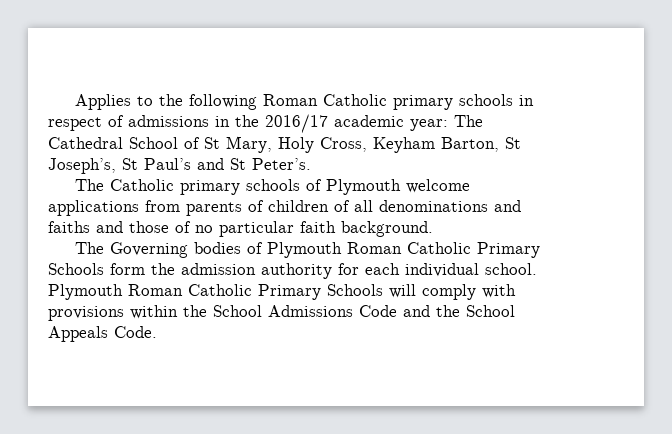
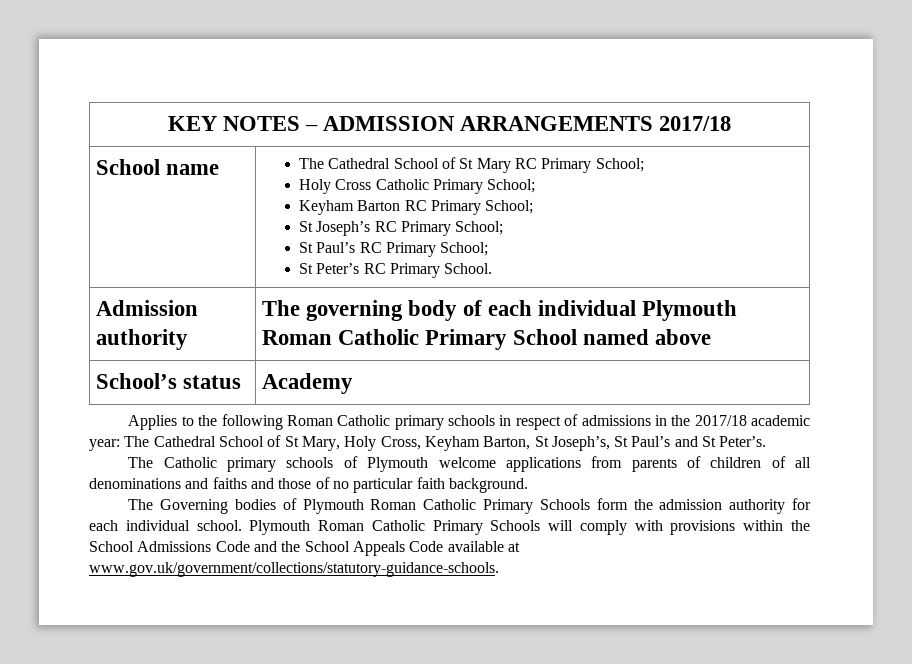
+ KEY NOTES – ADMISSION ARRANGEMENTS 2017/18
+ School name | The Cathedral School of St Mary RC Primary School;
+ Holy Cross Catholic Primary School;
+ Keyham Barton RC Primary School;
+ St Joseph’s RC Primary School;
+ St Paul’s RC Primary School;
+ St Peter’s RC Primary School.
+ Admission authority | The governing body of each individual Plymouth Roman Catholic Primary School named above
+ School’s status | Academy
- Applies to the following Roman Catholic primary schools in respect of admissions in the 2016/17 academic year: The Cathedral School of St Mary, Holy Cross, Keyham Barton, St Joseph’s, St Paul’s and St Peter’s.
+ Applies to the following Roman Catholic primary schools in respect of admissions in the 2017/18 academic year: The Cathedral School of St Mary, Holy Cross, Keyham Barton, St Joseph’s, St Paul’s and St Peter’s.
- Plymouth Roman Catholic Primary Schools will comply with provisions within the School Admissions Code and the School Appeals Code.
+ Plymouth Roman Catholic Primary Schools will comply with provisions within the School Admissions Code and the School Appeals Code available at www.gov.uk/government/collections/statutory-guidance-schools.

